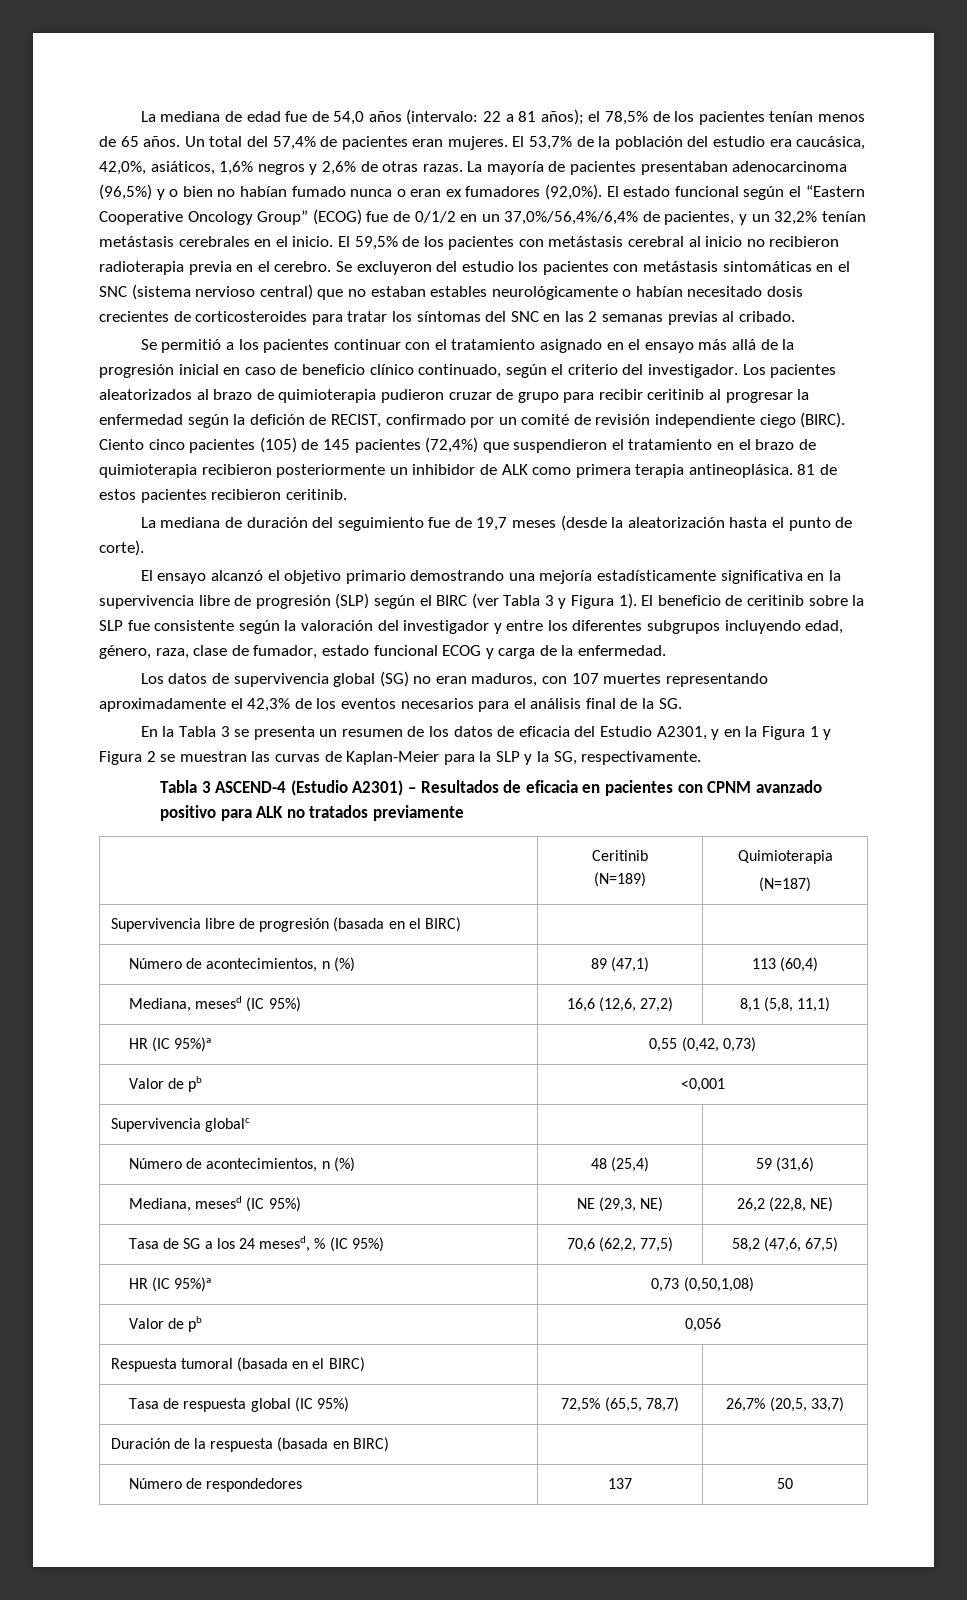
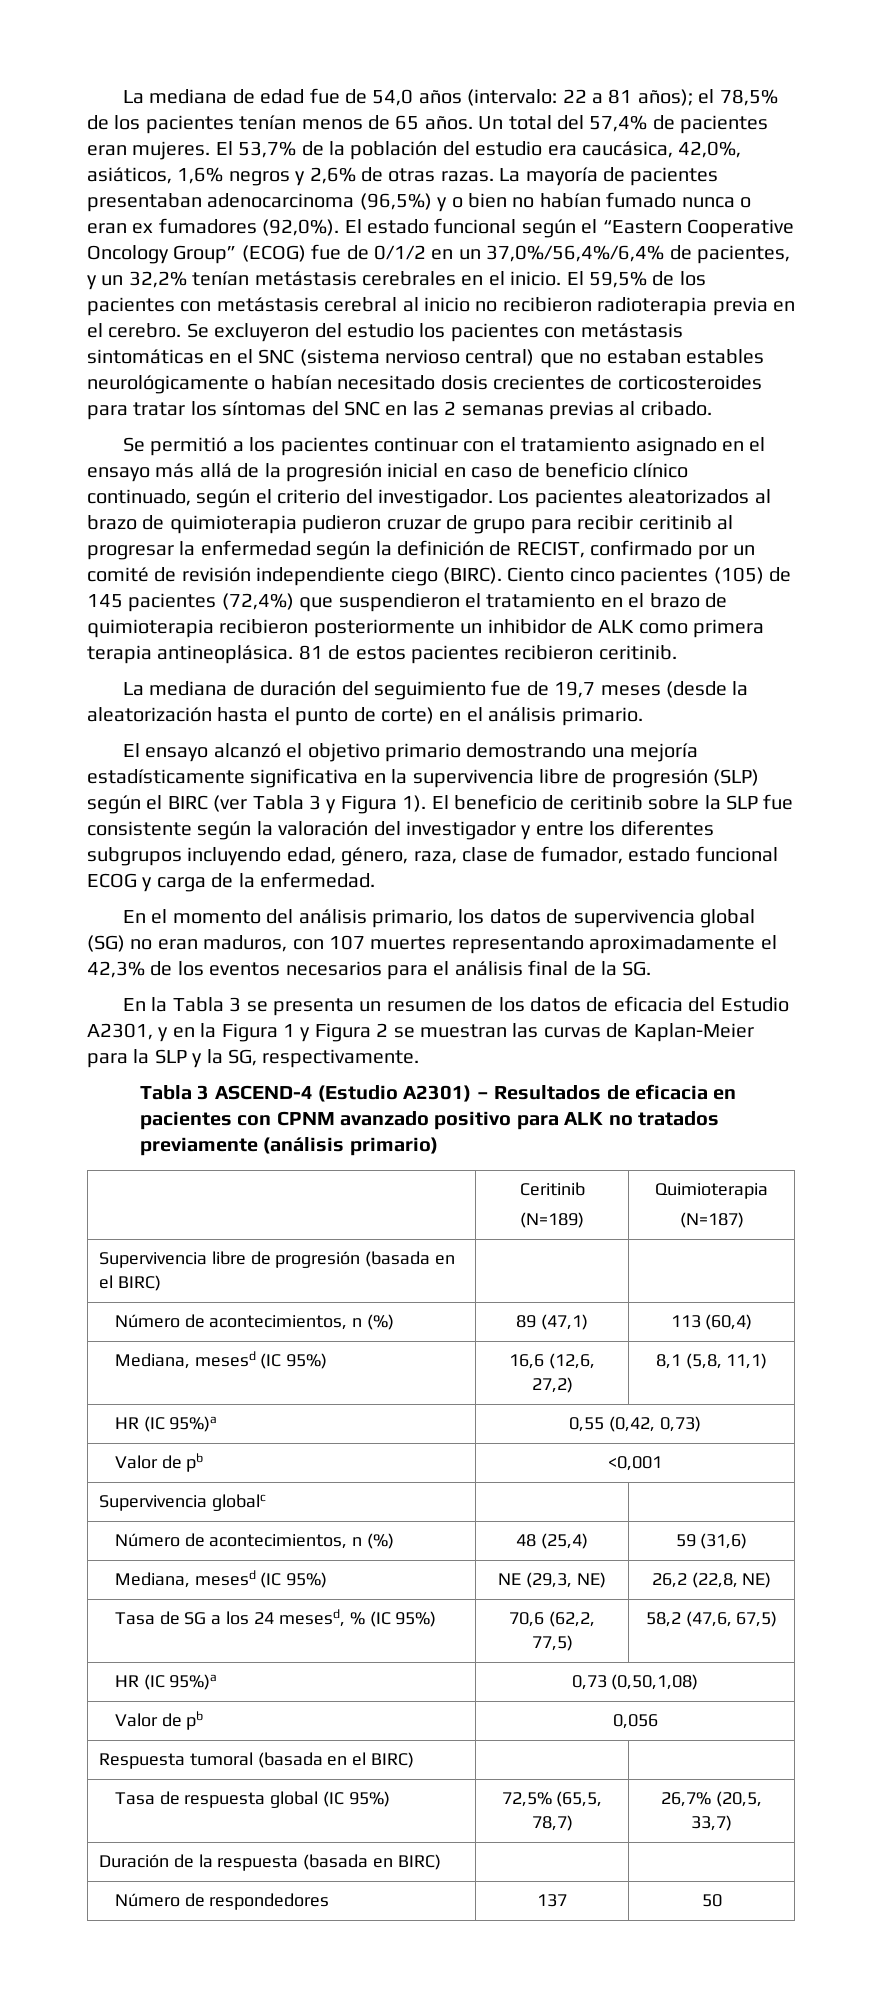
- Los pacientes aleatorizados al brazo de quimioterapia pudieron cruzar de grupo para recibir ceritinib al progresar la enfermedad según la defición de RECIST, confirmado por un comité de revisión independiente ciego (BIRC).
+ Los pacientes aleatorizados al brazo de quimioterapia pudieron cruzar de grupo para recibir ceritinib al progresar la enfermedad según la definición de RECIST, confirmado por un comité de revisión independiente ciego (BIRC).
- La mediana de duración del seguimiento fue de 19,7 meses (desde la aleatorización hasta el punto de corte).
+ La mediana de duración del seguimiento fue de 19,7 meses (desde la aleatorización hasta el punto de corte) en el análisis primario.
- Los datos de supervivencia global (SG) no eran maduros, con 107 muertes representando aproximadamente el 42,3% de los eventos necesarios para el análisis final de la SG.
+ En el momento del análisis primario, los datos de supervivencia global (SG) no eran maduros, con 107 muertes representando aproximadamente el 42,3% de los eventos necesarios para el análisis final de la SG.
- Tabla 3 ASCEND-4 (Estudio A2301) – Resultados de eficacia en pacientes con CPNM avanzado positivo para ALK no tratados previamente
+ Tabla 3 ASCEND-4 (Estudio A2301) – Resultados de eficacia en pacientes con CPNM avanzado positivo para ALK no tratados previamente (análisis primario)

